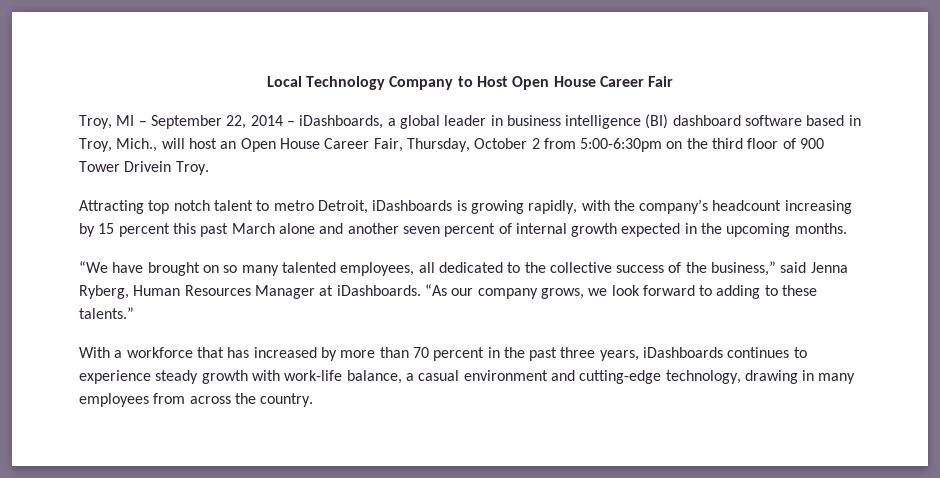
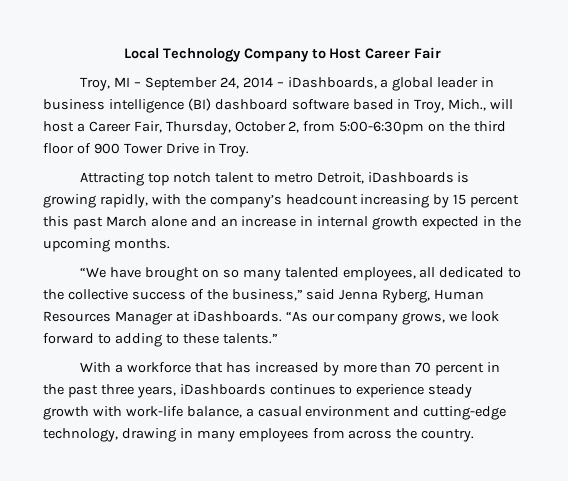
- Local Technology Company to Host Open House Career Fair
+ Local Technology Company to Host Career Fair
- Troy, MI – September 22, 2014 – iDashboards, a global leader in business intelligence (BI) dashboard software based in Troy, Mich., will host an Open House Career Fair, Thursday, October 2 from 5:00-6:30pm on the third floor of 900 Tower Drivein Troy.
+ Troy, MI – September 24, 2014 – iDashboards, a global leader in business intelligence (BI) dashboard software based in Troy, Mich., will host a Career Fair, Thursday, October 2, from 5:00-6:30pm on the third floor of 900 Tower Drive in Troy.
- Attracting top notch talent to metro Detroit, iDashboards is growing rapidly, with the company’s headcount increasing by 15 percent this past March alone and another seven percent of internal growth expected in the upcoming months.
+ Attracting top notch talent to metro Detroit, iDashboards is growing rapidly, with the company’s headcount increasing by 15 percent this past March alone and an increase in internal growth expected in the upcoming months.

